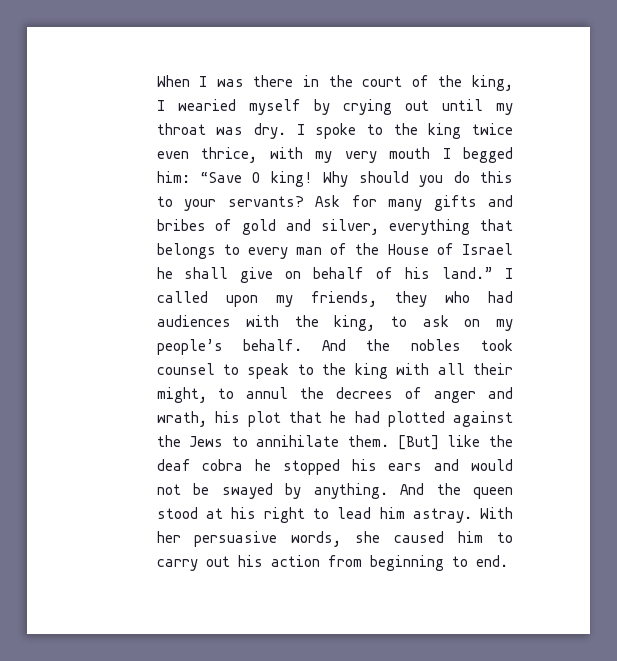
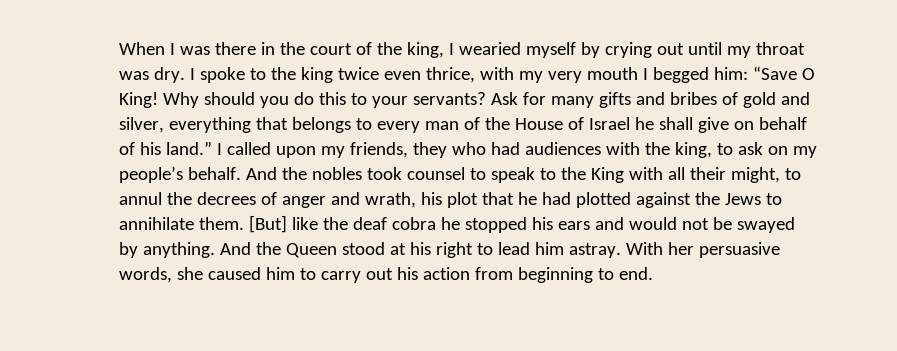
- I spoke to the king twice even thrice, with my very mouth I begged him: “Save O king!
+ I spoke to the king twice even thrice, with my very mouth I begged him: “Save O King!
- And the nobles took counsel to speak to the king with all their might, to annul the decrees of anger and wrath, his plot that he had plotted against the Jews to annihilate them.
+ And the nobles took counsel to speak to the King with all their might, to annul the decrees of anger and wrath, his plot that he had plotted against the Jews to annihilate them.
- And the queen stood at his right to lead him astray.
+ And the Queen stood at his right to lead him astray.

